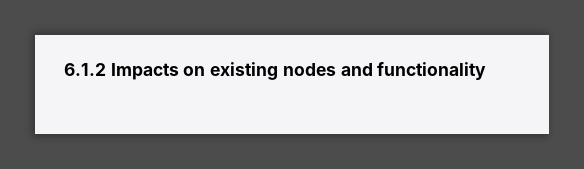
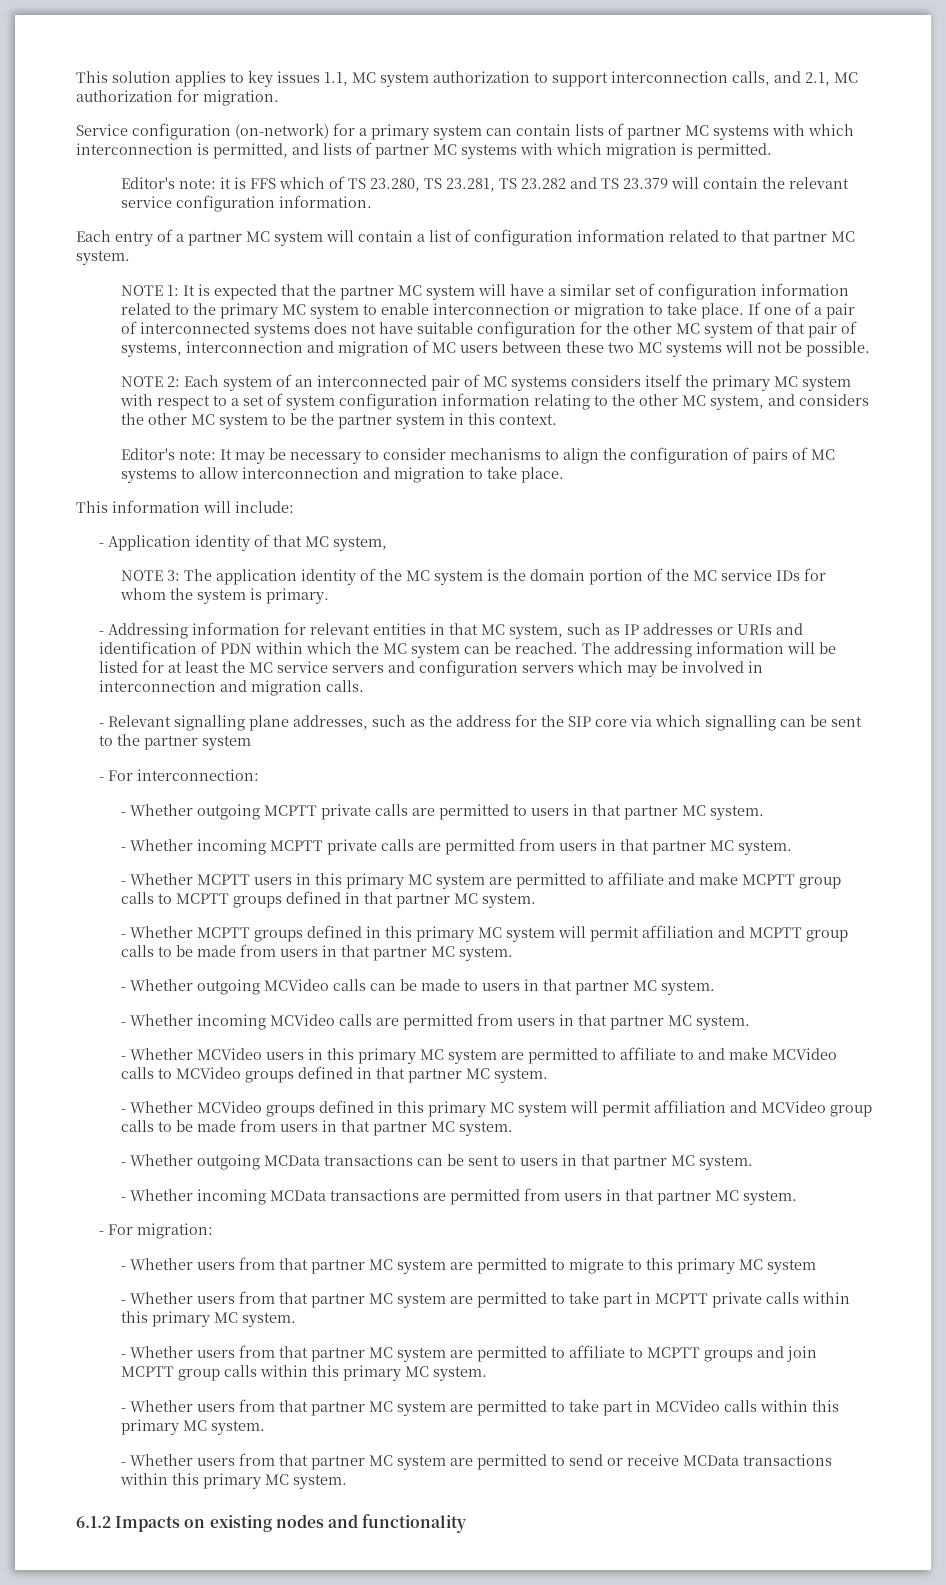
+ This solution applies to key issues 1.1, MC system authorization to support interconnection calls, and 2.1, MC authorization for migration.
+ Service configuration (on-network) for a primary system can contain lists of partner MC systems with which interconnection is permitted, and lists of partner MC systems with which migration is permitted.
+ Editor's note: it is FFS which of TS 23.280, TS 23.281, TS 23.282 and TS 23.379 will contain the relevant service configuration information.
+ Each entry of a partner MC system will contain a list of configuration information related to that partner MC system.
+ NOTE 1: It is expected that the partner MC system will have a similar set of configuration information related to the primary MC system to enable interconnection or migration to take place. If one of a pair of interconnected systems does not have suitable configuration for the other MC system of that pair of systems, interconnection and migration of MC users between these two MC systems will not be possible.
+ NOTE 2: Each system of an interconnected pair of MC systems considers itself the primary MC system with respect to a set of system configuration information relating to the other MC system, and considers the other MC system to be the partner system in this context.
+ Editor's note: It may be necessary to consider mechanisms to align the configuration of pairs of MC systems to allow interconnection and migration to take place.
+ This information will include:
+ - Application identity of that MC system,
+ NOTE 3: The application identity of the MC system is the domain portion of the MC service IDs for whom the system is primary.
+ - Addressing information for relevant entities in that MC system, such as IP addresses or URIs and identification of PDN within which the MC system can be reached. The addressing information will be listed for at least the MC service servers and configuration servers which may be involved in interconnection and migration calls.
+ - Relevant signalling plane addresses, such as the address for the SIP core via which signalling can be sent to the partner system
+ - For interconnection:
+ - Whether outgoing MCPTT private calls are permitted to users in that partner MC system.
+ - Whether incoming MCPTT private calls are permitted from users in that partner MC system.
+ - Whether MCPTT users in this primary MC system are permitted to affiliate and make MCPTT group calls to MCPTT groups defined in that partner MC system.
+ - Whether MCPTT groups defined in this primary MC system will permit affiliation and MCPTT group calls to be made from users in that partner MC system.
+ - Whether outgoing MCVideo calls can be made to users in that partner MC system.
+ - Whether incoming MCVideo calls are permitted from users in that partner MC system.
+ - Whether MCVideo users in this primary MC system are permitted to affiliate to and make MCVideo calls to MCVideo groups defined in that partner MC system.
+ - Whether MCVideo groups defined in this primary MC system will permit affiliation and MCVideo group calls to be made from users in that partner MC system.
+ - Whether outgoing MCData transactions can be sent to users in that partner MC system.
+ - Whether incoming MCData transactions are permitted from users in that partner MC system.
+ - For migration:
+ - Whether users from that partner MC system are permitted to migrate to this primary MC system
+ - Whether users from that partner MC system are permitted to take part in MCPTT private calls within this primary MC system.
+ - Whether users from that partner MC system are permitted to affiliate to MCPTT groups and join MCPTT group calls within this primary MC system.
+ - Whether users from that partner MC system are permitted to take part in MCVideo calls within this primary MC system.
+ - Whether users from that partner MC system are permitted to send or receive MCData transactions within this primary MC system.

